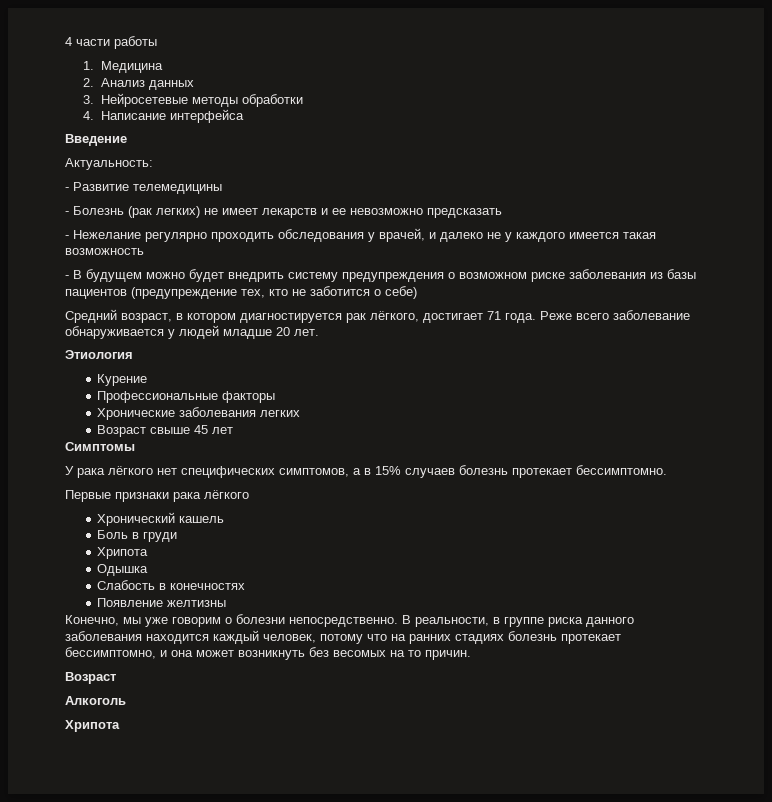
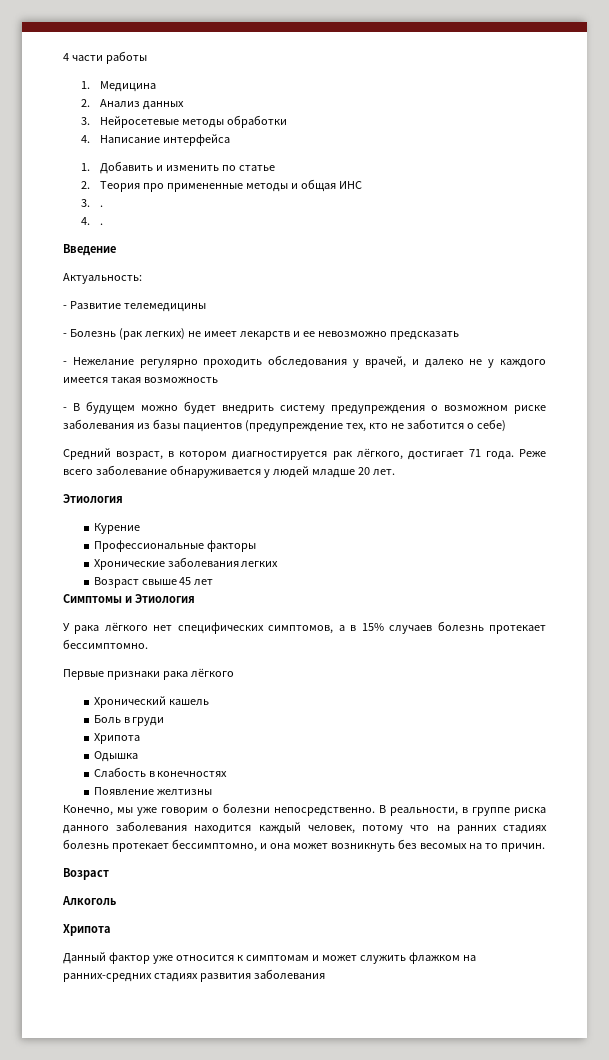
+ 1. Добавить и изменить по статье
+ 2. Теория про примененные методы и общая ИНС
+ 3. .
+ 4. .
- Симптомы
+ Симптомы и Этиология
+ Данный фактор уже относится к симптомам и может служить флажком на ранних-средних стадиях развития заболевания

